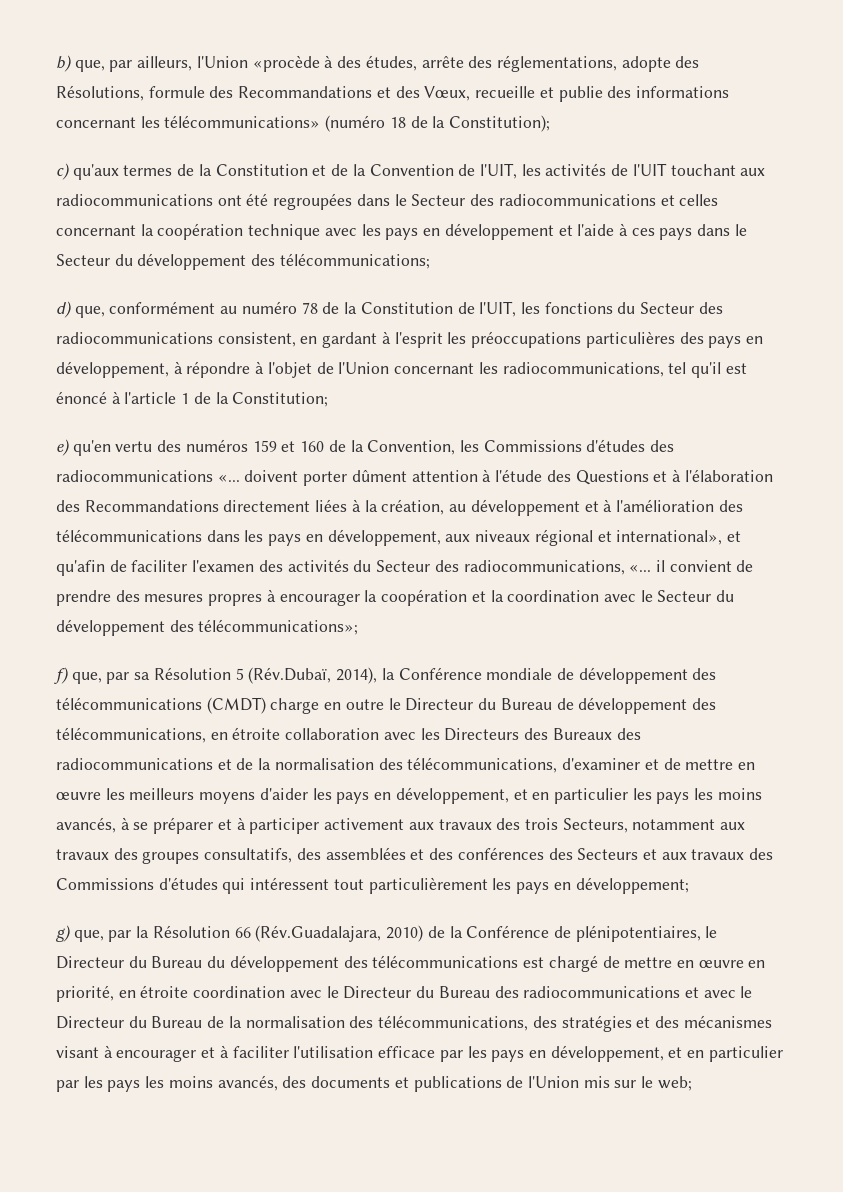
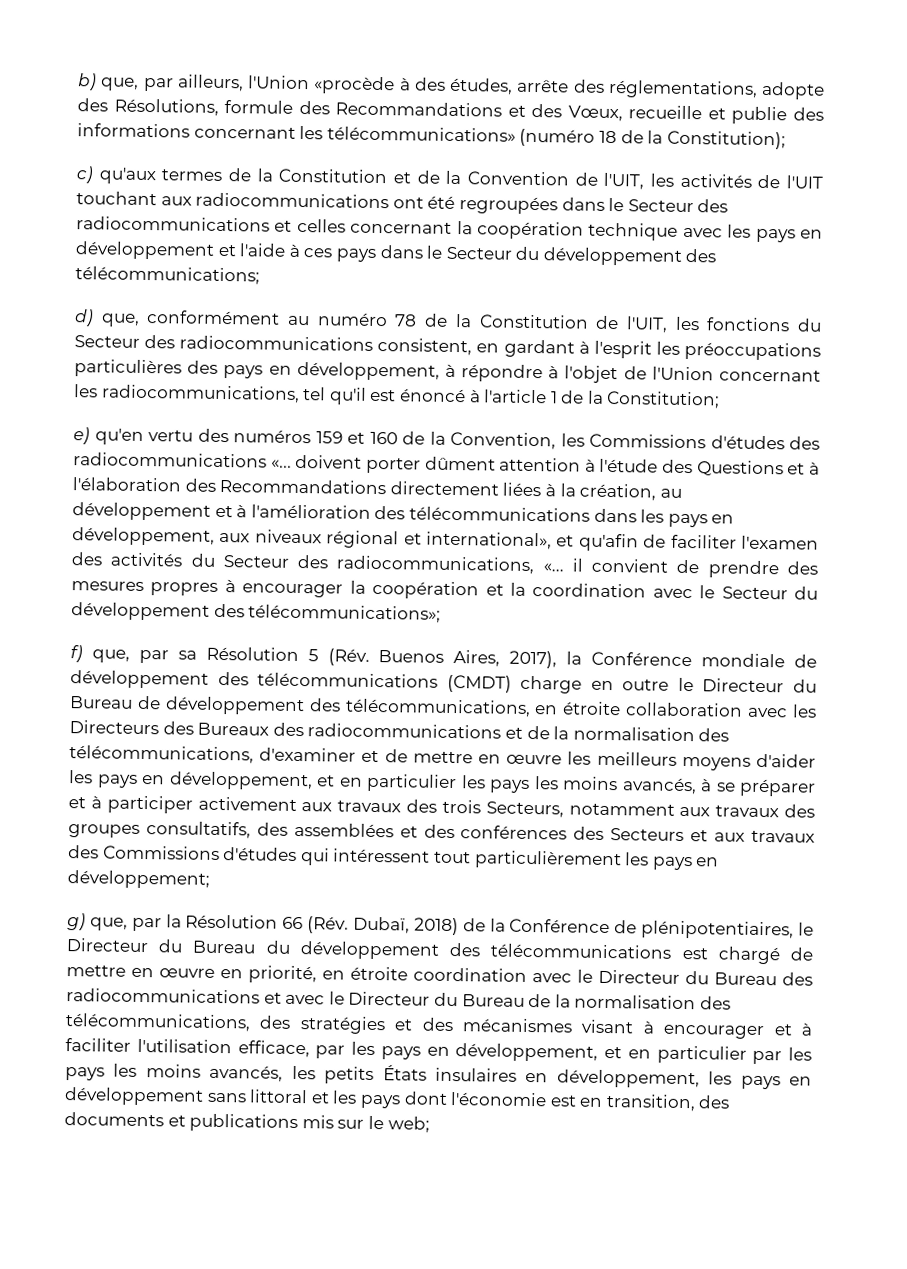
- f) que, par sa Résolution 5 (Rév.Dubaï, 2014), la Conférence mondiale de développement des télécommunications (CMDT) charge en outre le Directeur du Bureau de développement des télécommunications, en étroite collaboration avec les Directeurs des Bureaux des radiocommunications et de la normalisation des télécommunications, d'examiner et de mettre en œuvre les meilleurs moyens d'aider les pays en développement, et en particulier les pays les moins avancés, à se préparer et à participer activement aux travaux des trois Secteurs, notamment aux travaux des groupes consultatifs, des assemblées et des conférences des Secteurs et aux travaux des Commissions d'études qui intéressent tout particulièrement les pays en développement;
+ f) que, par sa Résolution 5 (Rév. Buenos Aires, 2017), la Conférence mondiale de développement des télécommunications (CMDT) charge en outre le Directeur du Bureau de développement des télécommunications, en étroite collaboration avec les Directeurs des Bureaux des radiocommunications et de la normalisation des télécommunications, d'examiner et de mettre en œuvre les meilleurs moyens d'aider les pays en développement, et en particulier les pays les moins avancés, à se préparer et à participer activement aux travaux des trois Secteurs, notamment aux travaux des groupes consultatifs, des assemblées et des conférences des Secteurs et aux travaux des Commissions d'études qui intéressent tout particulièrement les pays en développement;
- g) que, par la Résolution 66 (Rév.Guadalajara, 2010) de la Conférence de plénipotentiaires, le Directeur du Bureau du développement des télécommunications est chargé de mettre en œuvre en priorité, en étroite coordination avec le Directeur du Bureau des radiocommunications et avec le Directeur du Bureau de la normalisation des télécommunications, des stratégies et des mécanismes visant à encourager et à faciliter l'utilisation efficace par les pays en développement, et en particulier par les pays les moins avancés, des documents et publications de l'Union mis sur le web;
+ g) que, par la Résolution 66 (Rév. Dubaï, 2018) de la Conférence de plénipotentiaires, le Directeur du Bureau du développement des télécommunications est chargé de mettre en œuvre en priorité, en étroite coordination avec le Directeur du Bureau des radiocommunications et avec le Directeur du Bureau de la normalisation des télécommunications, des stratégies et des mécanismes visant à encourager et à faciliter l'utilisation efficace, par les pays en développement, et en particulier par les pays les moins avancés, les petits États insulaires en développement, les pays en développement sans littoral et les pays dont l'économie est en transition, des documents et publications mis sur le web;

